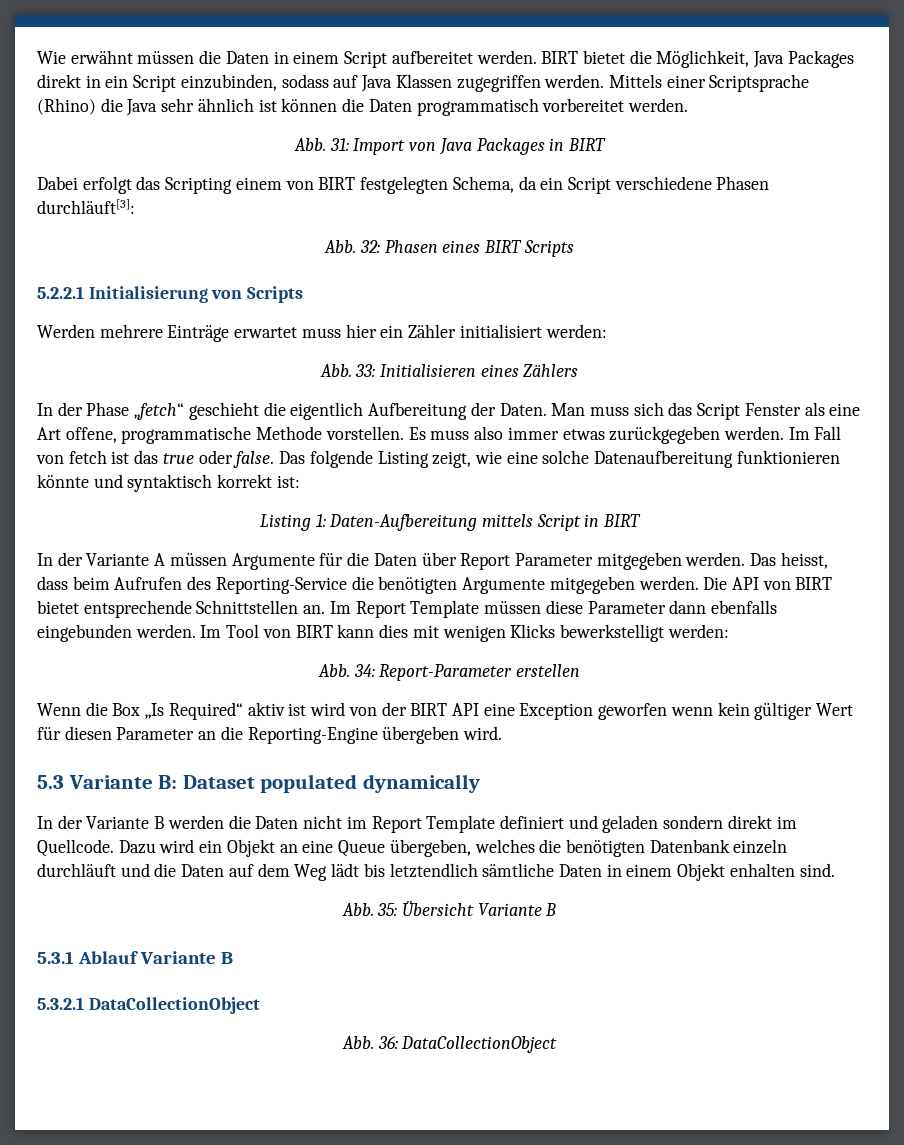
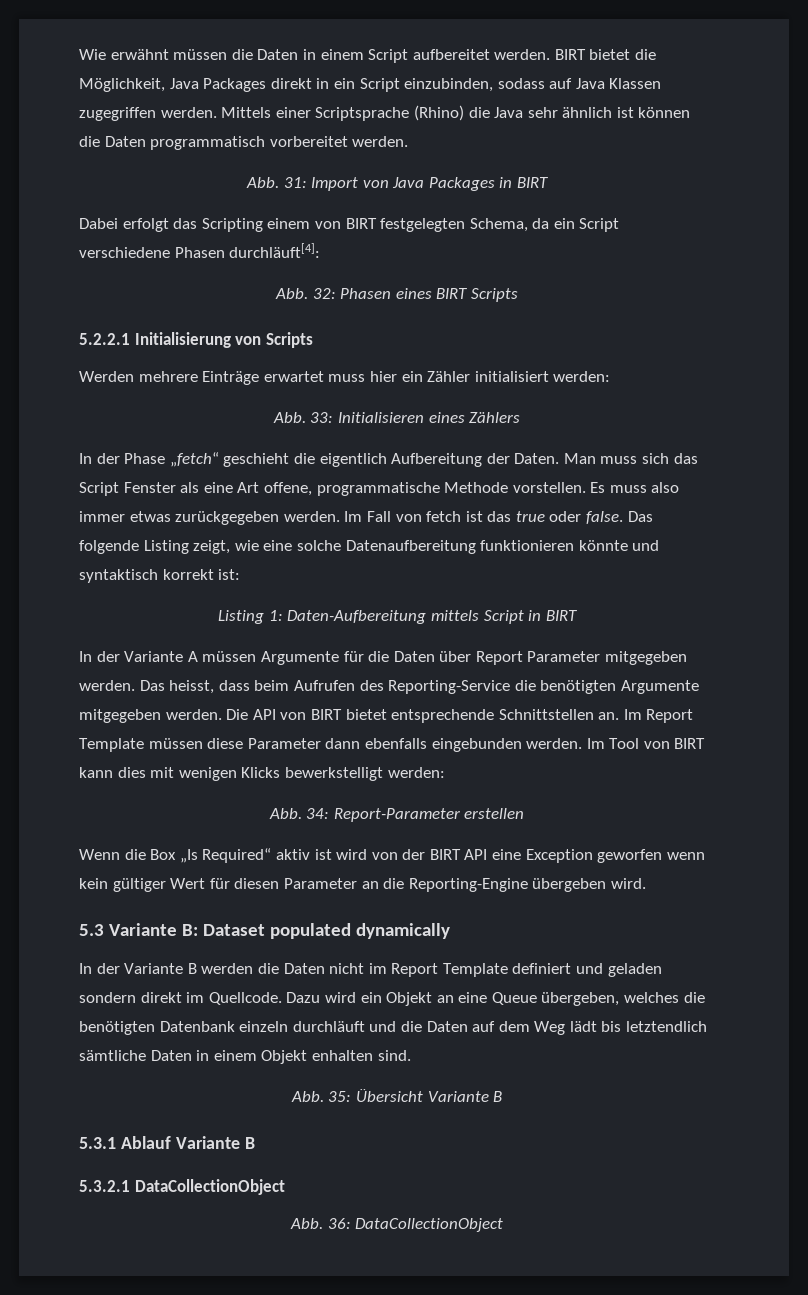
- Dabei erfolgt das Scripting einem von BIRT festgelegten Schema, da ein Script verschiedene Phasen durchläuft[3]:
+ Dabei erfolgt das Scripting einem von BIRT festgelegten Schema, da ein Script verschiedene Phasen durchläuft[4]:

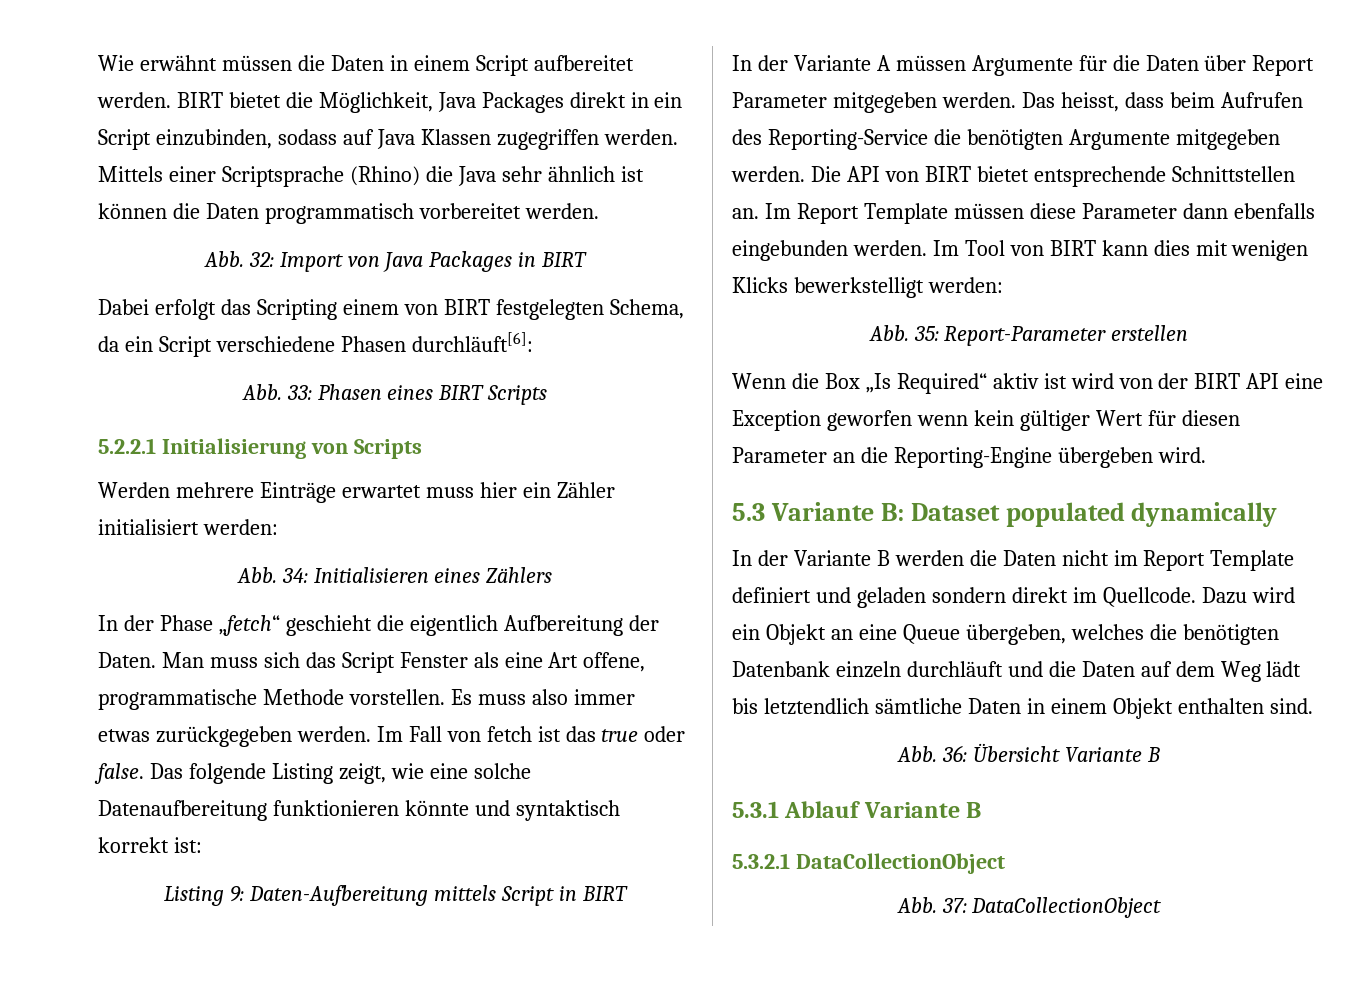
- Abb. 31: Import von Java Packages in BIRT
+ Abb. 32: Import von Java Packages in BIRT
- Dabei erfolgt das Scripting einem von BIRT festgelegten Schema, da ein Script verschiedene Phasen durchläuft[4]:
- Abb. 32: Phasen eines BIRT Scripts
+ Dabei erfolgt das Scripting einem von BIRT festgelegten Schema, da ein Script verschiedene Phasen durchläuft[6]:
+ Abb. 33: Phasen eines BIRT Scripts
- Abb. 33: Initialisieren eines Zählers
+ Abb. 34: Initialisieren eines Zählers
- Listing 1: Daten-Aufbereitung mittels Script in BIRT
+ Listing 9: Daten-Aufbereitung mittels Script in BIRT
- Abb. 34: Report-Parameter erstellen
+ Abb. 35: Report-Parameter erstellen
- Dazu wird ein Objekt an eine Queue übergeben, welches die benötigten Datenbank einzeln durchläuft und die Daten auf dem Weg lädt bis letztendlich sämtliche Daten in einem Objekt enhalten sind.
+ Dazu wird ein Objekt an eine Queue übergeben, welches die benötigten Datenbank einzeln durchläuft und die Daten auf dem Weg lädt bis letztendlich sämtliche Daten in einem Objekt enthalten sind.
- Abb. 35: Übersicht Variante B
+ Abb. 36: Übersicht Variante B
- Abb. 36: DataCollectionObject
+ Abb. 37: DataCollectionObject

